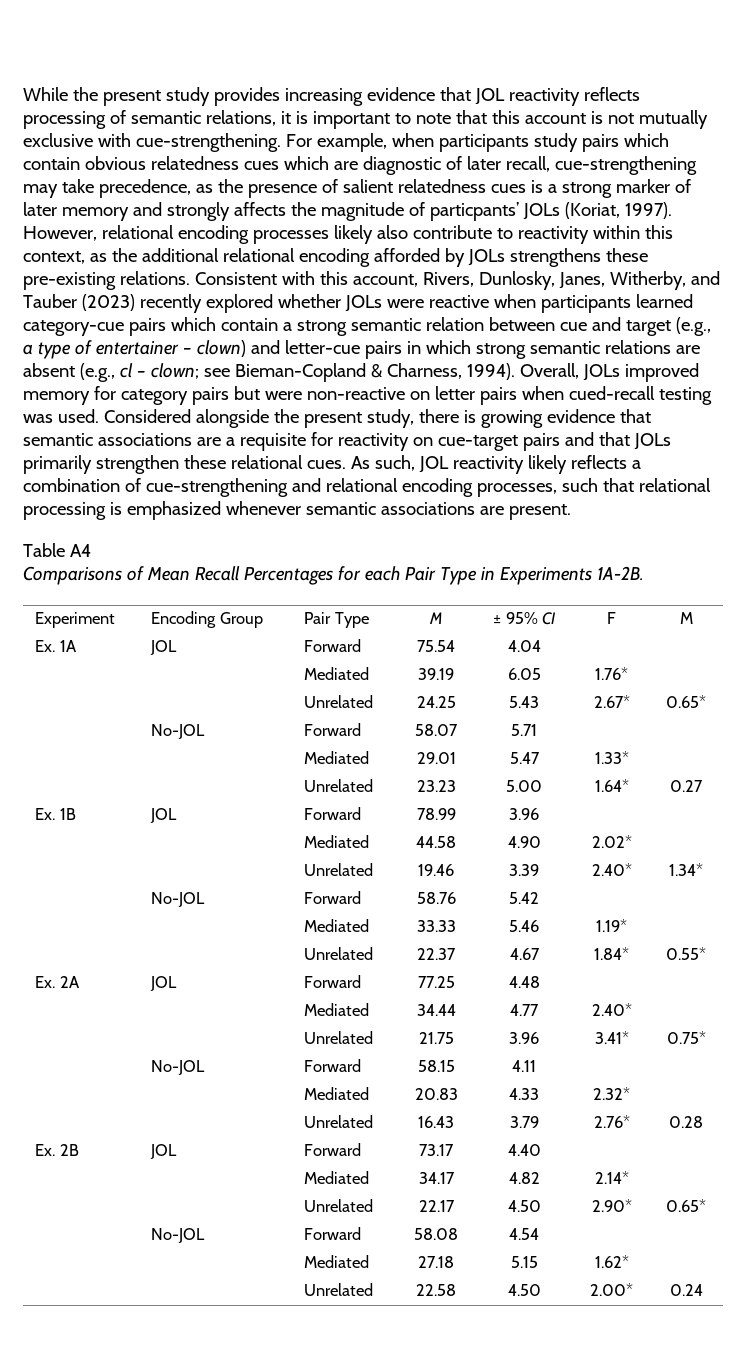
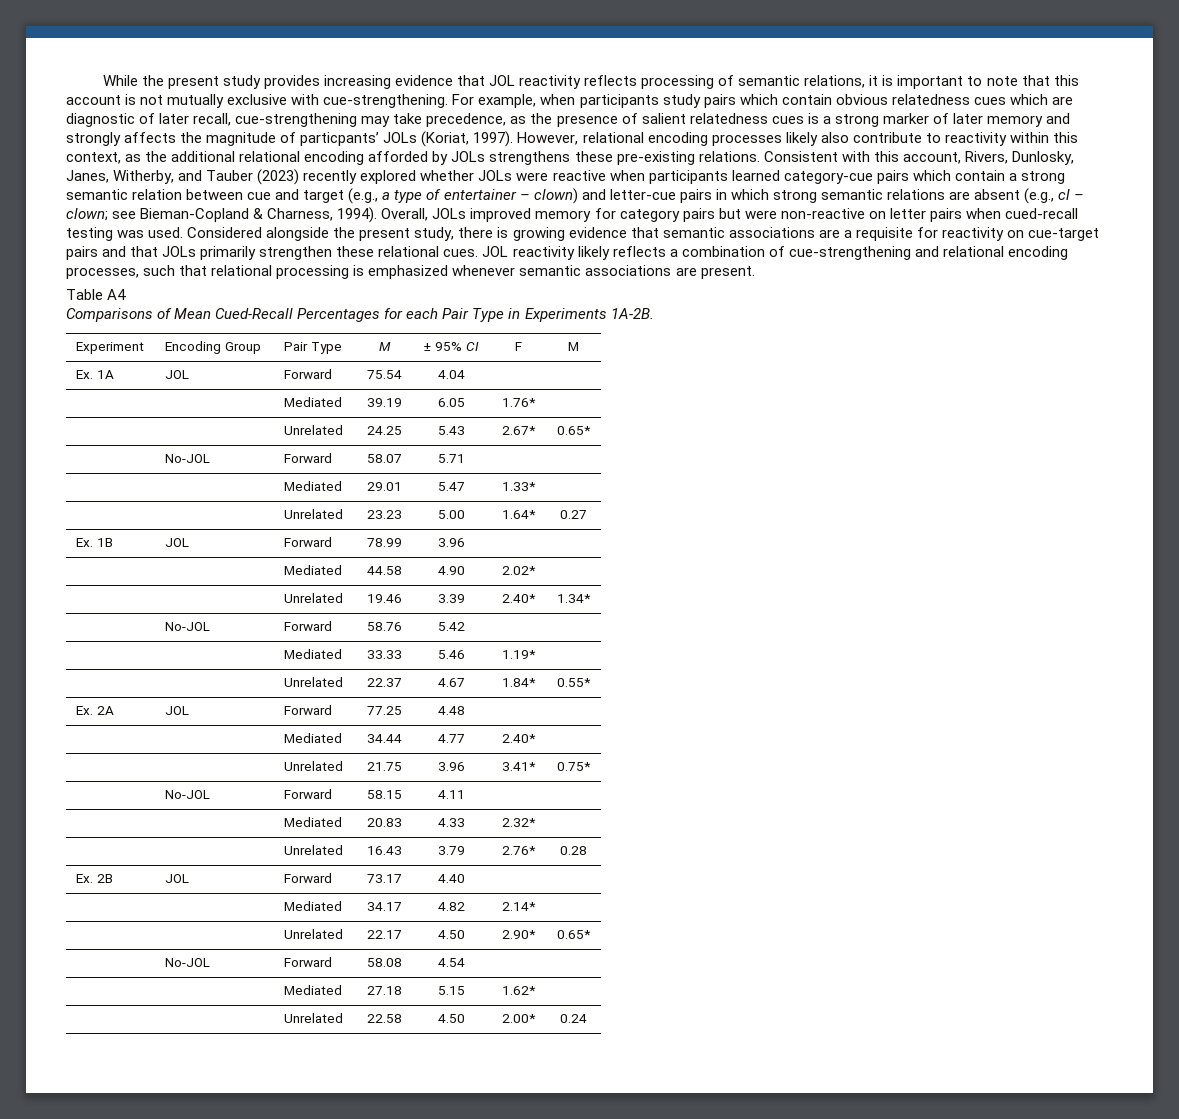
- As such, JOL reactivity likely reflects a combination of cue-strengthening and relational encoding processes, such that relational processing is emphasized whenever semantic associations are present.
+ JOL reactivity likely reflects a combination of cue-strengthening and relational encoding processes, such that relational processing is emphasized whenever semantic associations are present.
- Comparisons of Mean Recall Percentages for each Pair Type in Experiments 1A-2B.
+ Comparisons of Mean Cued-Recall Percentages for each Pair Type in Experiments 1A-2B.

